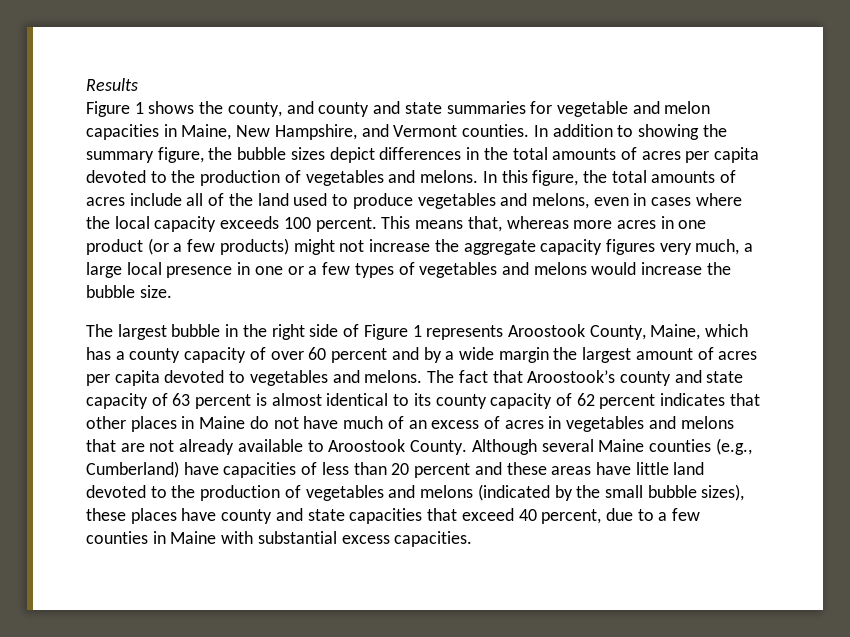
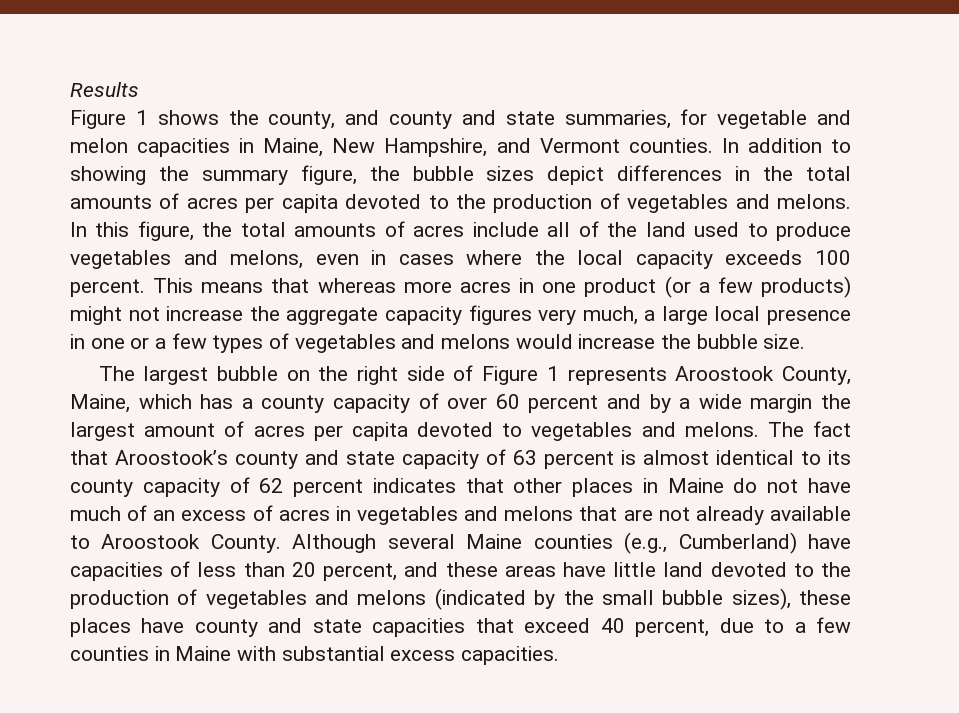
- Figure 1 shows the county, and county and state summaries for vegetable and melon capacities in Maine, New Hampshire, and Vermont counties.
+ Figure 1 shows the county, and county and state summaries, for vegetable and melon capacities in Maine, New Hampshire, and Vermont counties.
- This means that, whereas more acres in one product (or a few products) might not increase the aggregate capacity figures very much, a large local presence in one or a few types of vegetables and melons would increase the bubble size.
+ This means that whereas more acres in one product (or a few products) might not increase the aggregate capacity figures very much, a large local presence in one or a few types of vegetables and melons would increase the bubble size.
- The largest bubble in the right side of Figure 1 represents Aroostook County, Maine, which has a county capacity of over 60 percent and by a wide margin the largest amount of acres per capita devoted to vegetables and melons.
+ The largest bubble on the right side of Figure 1 represents Aroostook County, Maine, which has a county capacity of over 60 percent and by a wide margin the largest amount of acres per capita devoted to vegetables and melons.
- Although several Maine counties (e.g., Cumberland) have capacities of less than 20 percent and these areas have little land devoted to the production of vegetables and melons (indicated by the small bubble sizes), these places have county and state capacities that exceed 40 percent, due to a few counties in Maine with substantial excess capacities.
+ Although several Maine counties (e.g., Cumberland) have capacities of less than 20 percent, and these areas have little land devoted to the production of vegetables and melons (indicated by the small bubble sizes), these places have county and state capacities that exceed 40 percent, due to a few counties in Maine with substantial excess capacities.

